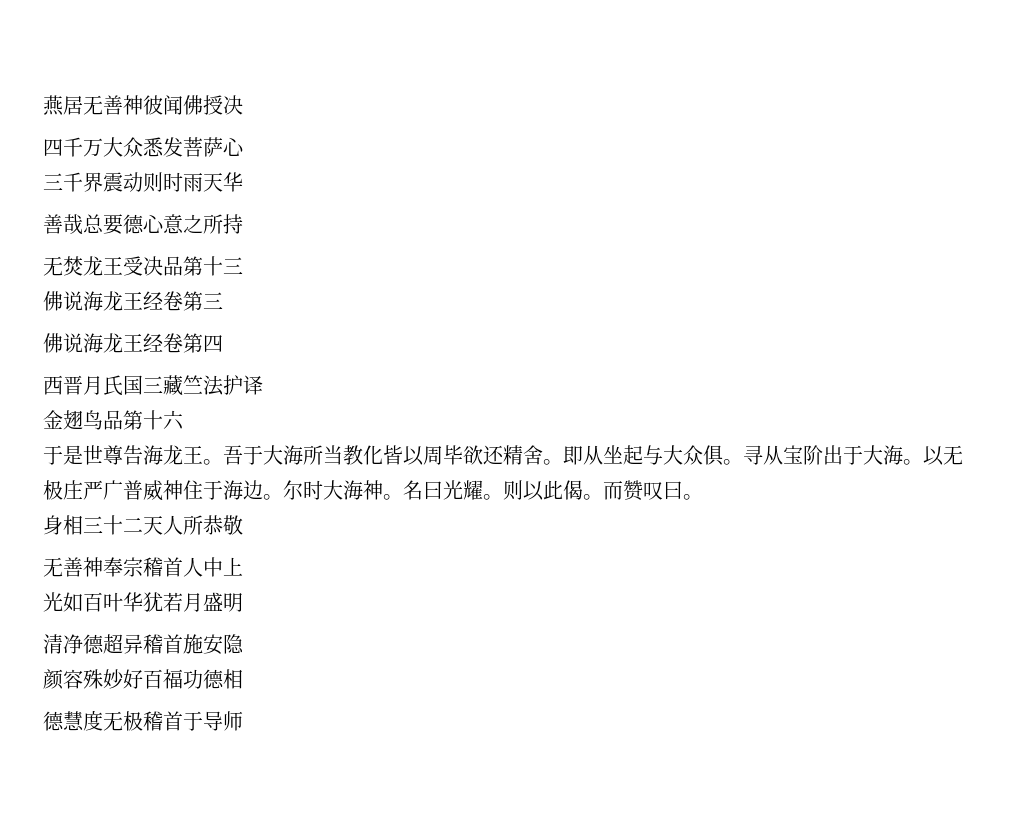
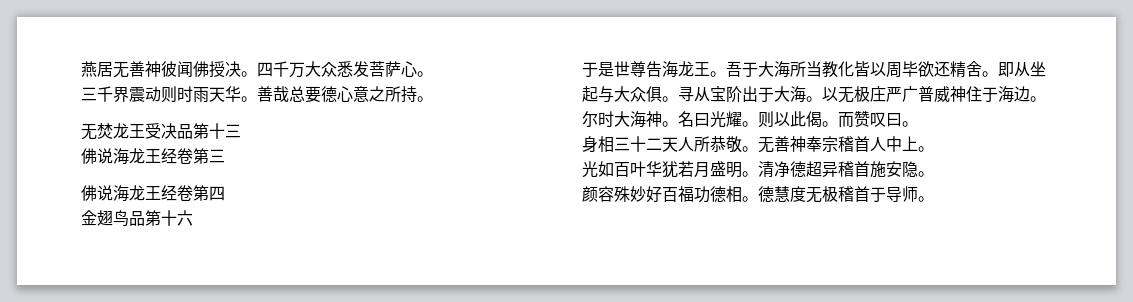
- 燕居无善神彼闻佛授决
- 四千万大众悉发菩萨心
+ 燕居无善神彼闻佛授决。四千万大众悉发菩萨心。
- 三千界震动则时雨天华
- 善哉总要德心意之所持
+ 三千界震动则时雨天华。善哉总要德心意之所持。
- 西晋月氏国三藏竺法护译
- 身相三十二天人所恭敬
- 无善神奉宗稽首人中上
+ 身相三十二天人所恭敬。无善神奉宗稽首人中上。
- 光如百叶华犹若月盛明
- 清净德超异稽首施安隐
+ 光如百叶华犹若月盛明。清净德超异稽首施安隐。
- 颜容殊妙好百福功德相
- 德慧度无极稽首于导师
+ 颜容殊妙好百福功德相。德慧度无极稽首于导师。

